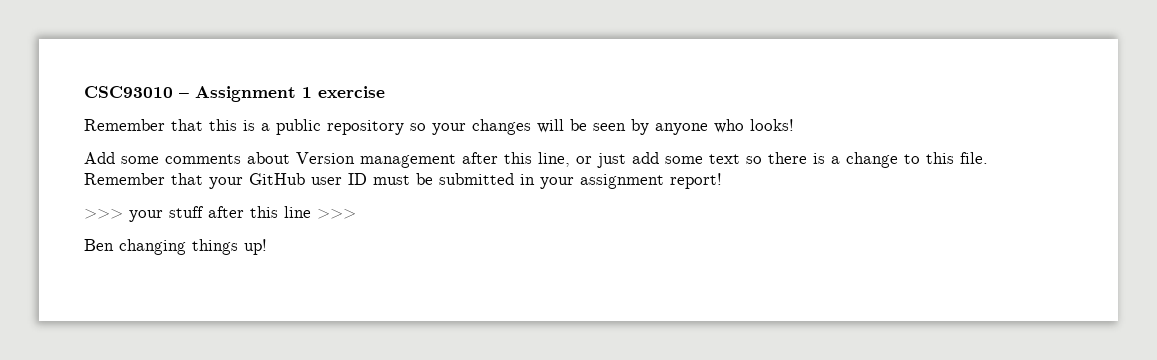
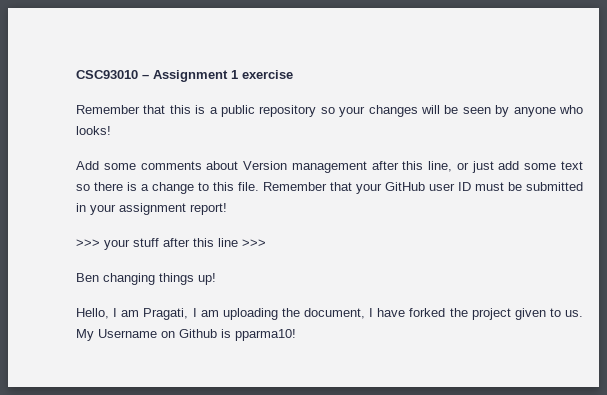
+ Hello, I am Pragati, I am uploading the document, I have forked the project given to us. My Username on Github is pparma10!

